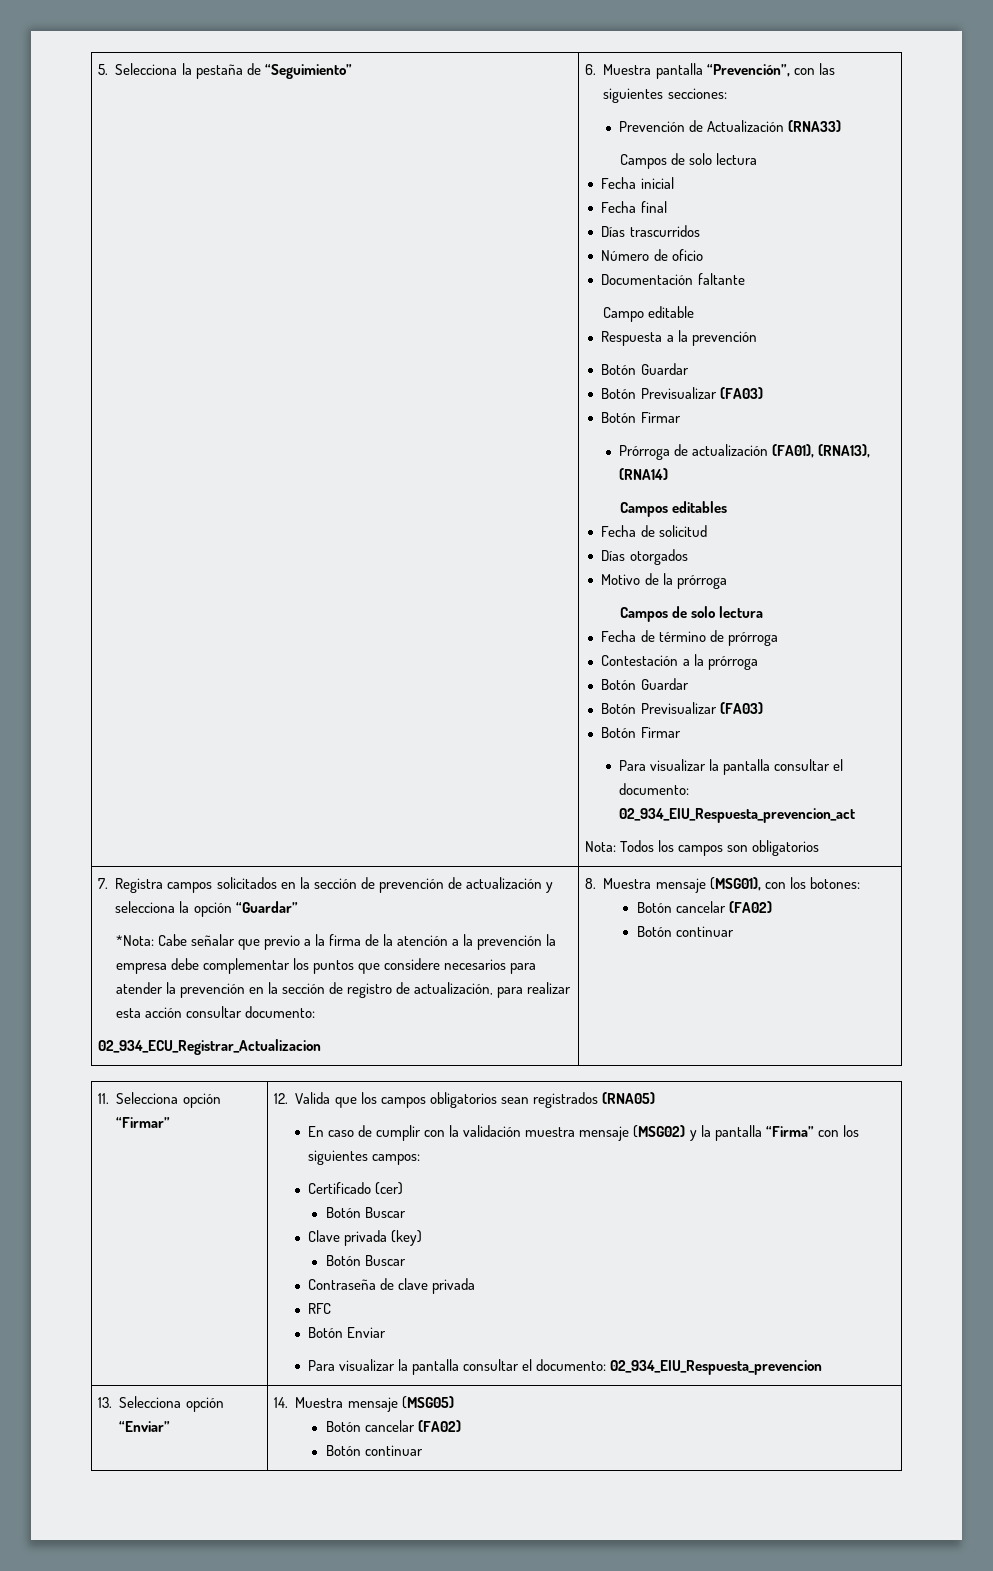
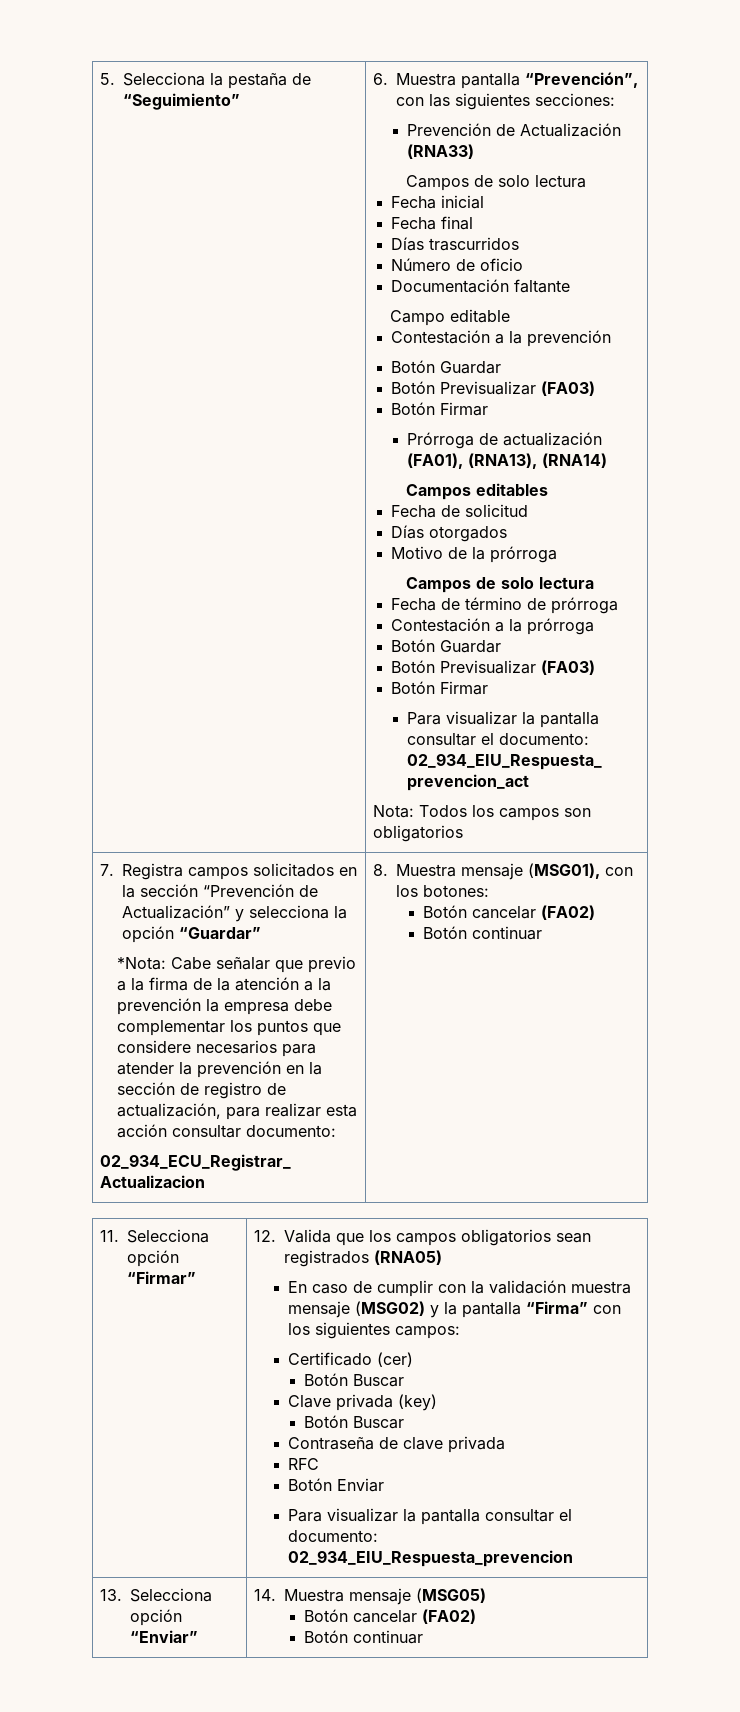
- Respuesta a la prevención
+ Contestación a la prevención
- 7. Registra campos solicitados en la sección de prevención de actualización y selecciona la opción “Guardar”
+ 7. Registra campos solicitados en la sección “Prevención de Actualización” y selecciona la opción “Guardar”

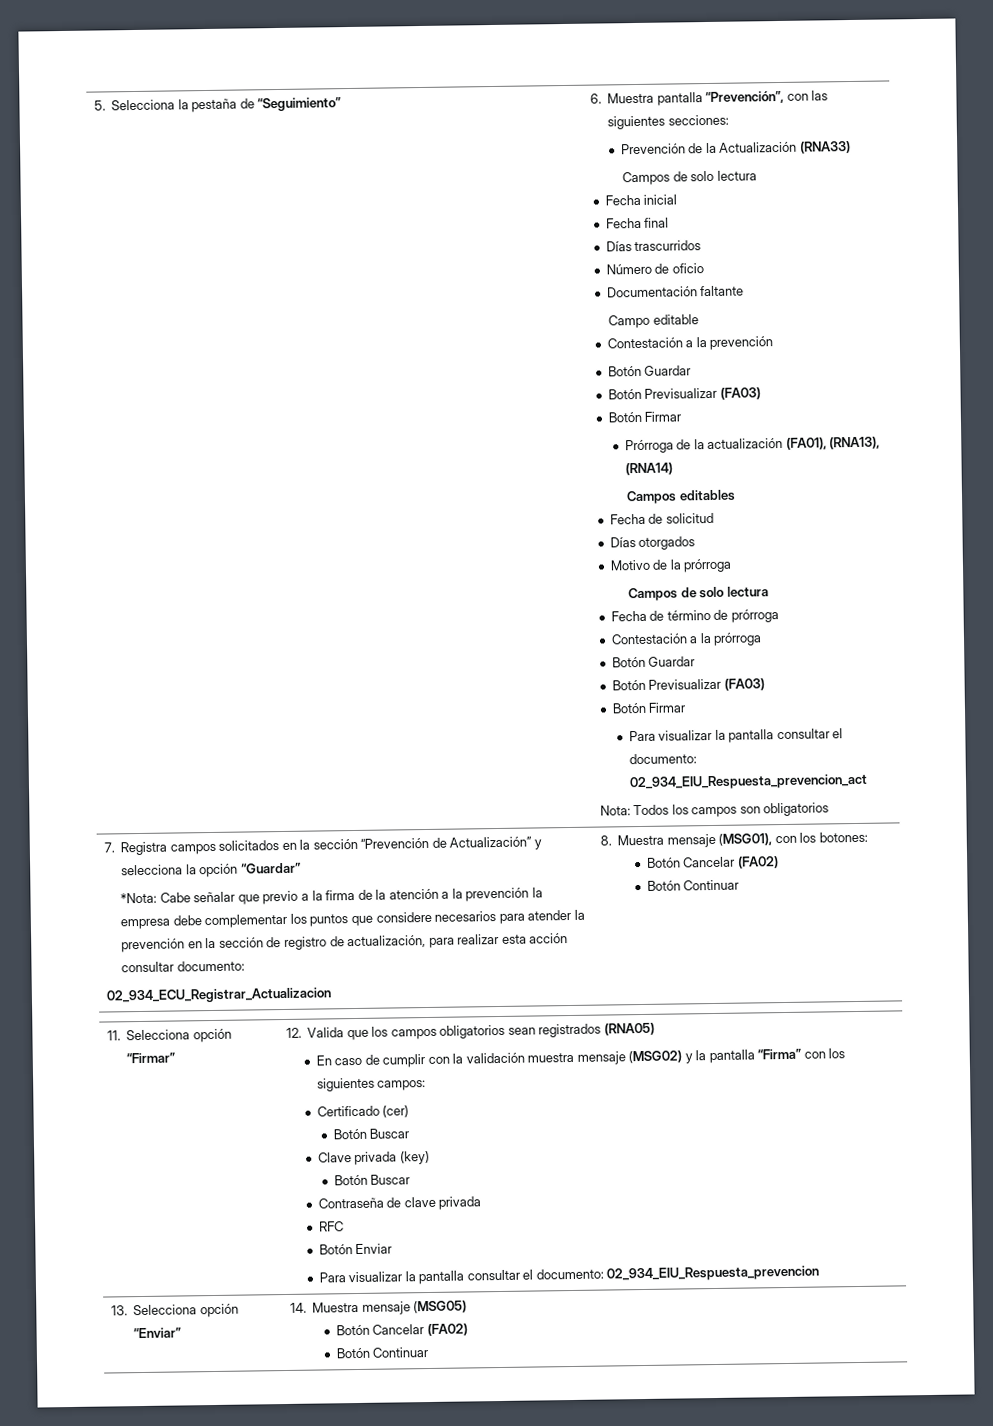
- Prevención de Actualización (RNA33)
+ Prevención de la Actualización (RNA33)
- Prórroga de actualización (FA01), (RNA13), (RNA14)
+ Prórroga de la actualización (FA01), (RNA13), (RNA14)
  8. Muestra mensaje (MSG01), con los botones:
- Botón cancelar (FA02)
- Botón continuar
+ Botón Cancelar (FA02)
+ Botón Continuar
  13. Selecciona opción “Enviar” | 14. Muestra mensaje (MSG05)
- Botón cancelar (FA02)
- Botón continuar
+ Botón Cancelar (FA02)
+ Botón Continuar

